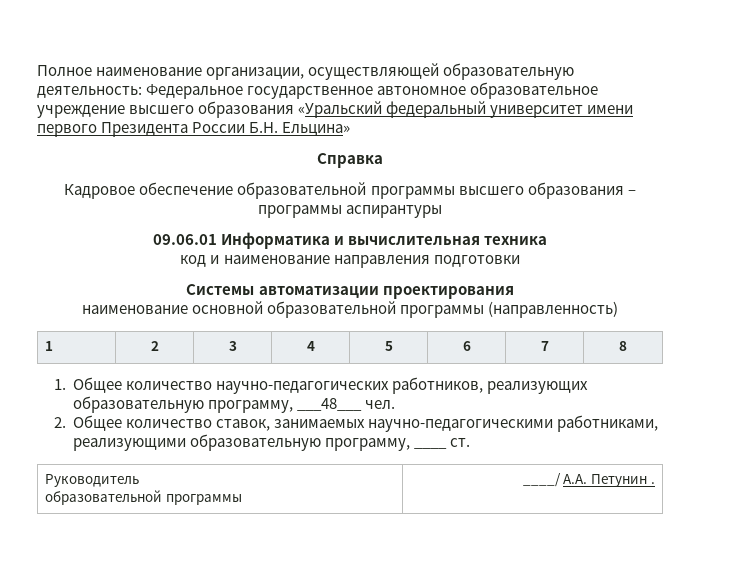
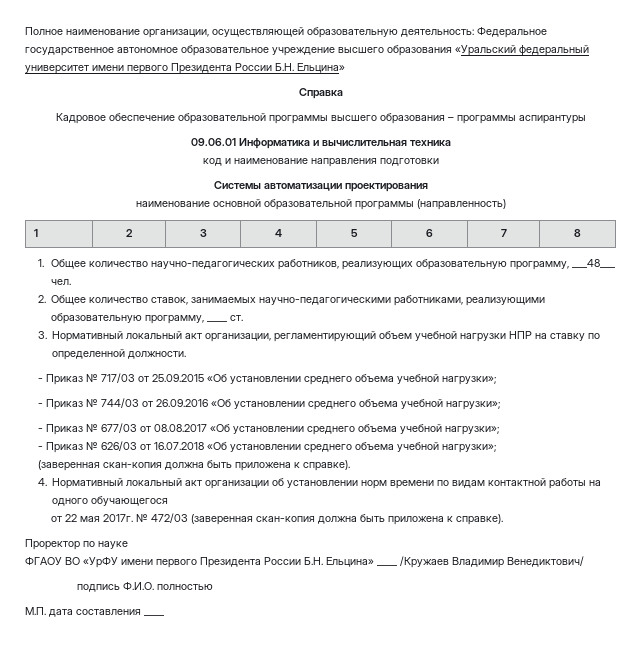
- Руководитель
- образовательной программы | ____/ А.А. Петунин .
+ 3. Нормативный локальный акт организации, регламентирующий объем учебной нагрузки НПР на ставку по определенной должности.
+ - Приказ № 717/03 от 25.09.2015 «Об установлении среднего объема учебной нагрузки»;
+ - Приказ № 744/03 от 26.09.2016 «Об установлении среднего объема учебной нагрузки»;
+ - Приказ № 677/03 от 08.08.2017 «Об установлении среднего объема учебной нагрузки»;
+ - Приказ № 626/03 от 16.07.2018 «Об установлении среднего объема учебной нагрузки»;
+ (заверенная скан-копия должна быть приложена к справке).
+ 4. Нормативный локальный акт организации об установлении норм времени по видам контактной работы на одного обучающегося
+ от 22 мая 2017г. № 472/03 (заверенная скан-копия должна быть приложена к справке).
+ Проректор по науке
+ ФГАОУ ВО «УрФУ имени первого Президента России Б.Н. Ельцина» ____ /Кружаев Владимир Венедиктович/
+ подпись Ф.И.О. полностью
+ М.П. дата составления ____

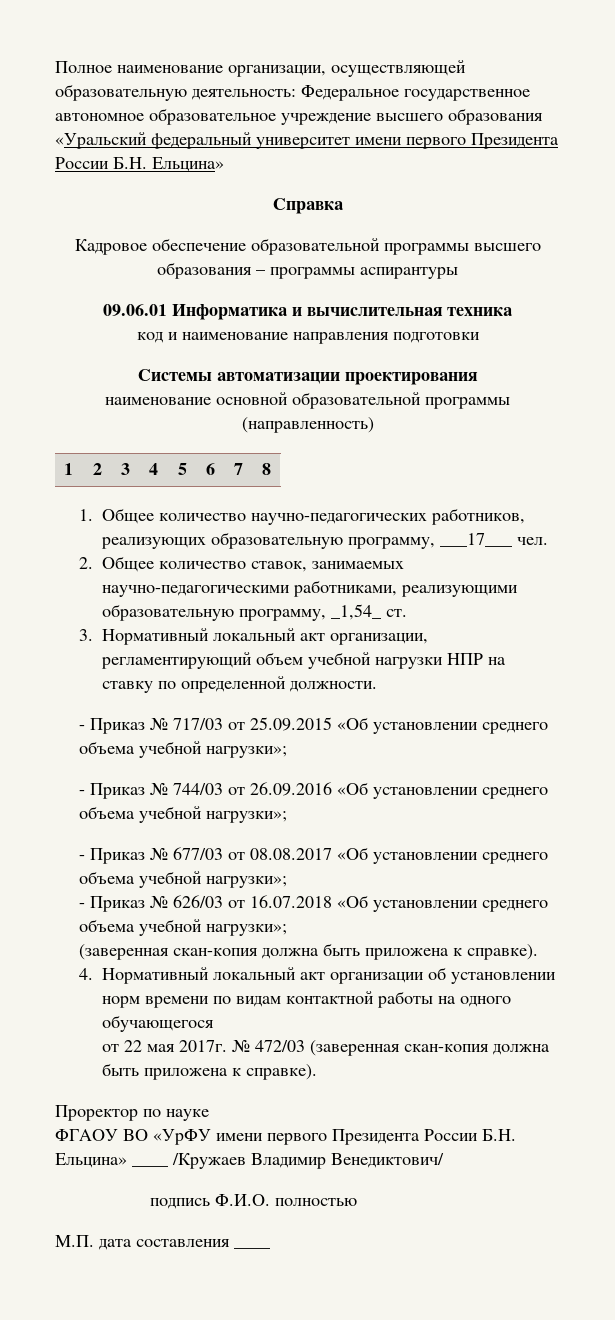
- 1. Общее количество научно-педагогических работников, реализующих образовательную программу, ___48___ чел.
+ 1. Общее количество научно-педагогических работников, реализующих образовательную программу, ___17___ чел.
- 2. Общее количество ставок, занимаемых научно-педагогическими работниками, реализующими образовательную программу, ____ ст.
+ 2. Общее количество ставок, занимаемых научно-педагогическими работниками, реализующими образовательную программу, _1,54_ ст.

